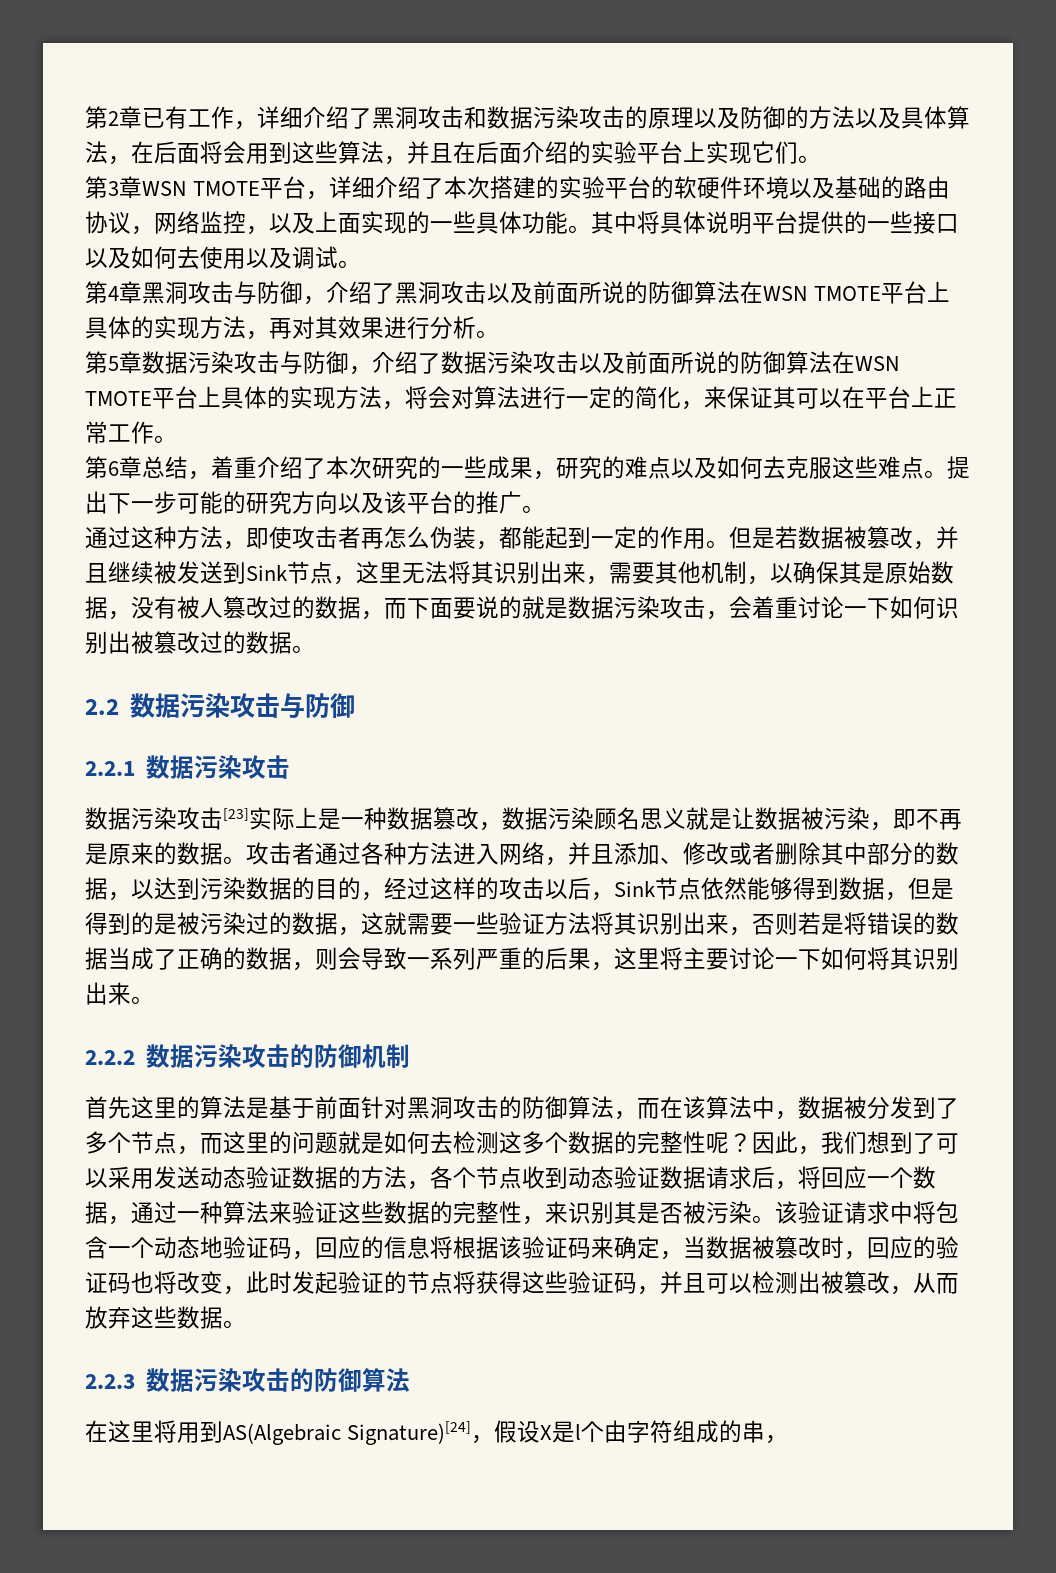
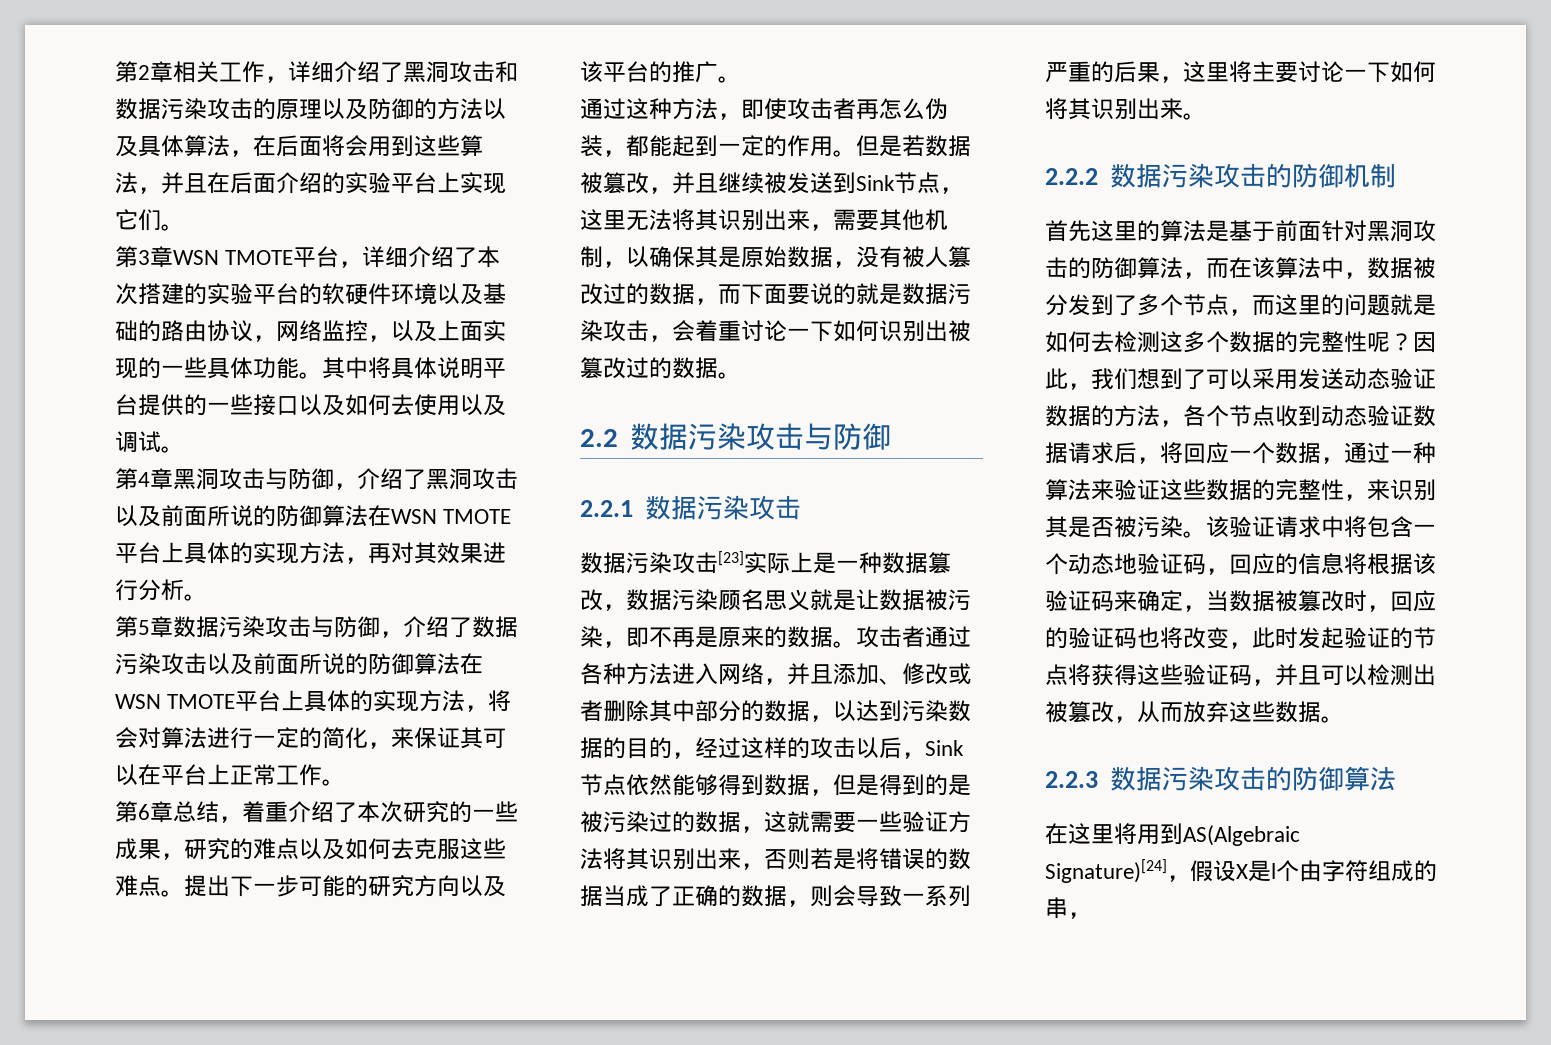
- 第2章已有工作，详细介绍了黑洞攻击和数据污染攻击的原理以及防御的方法以及具体算法，在后面将会用到这些算法，并且在后面介绍的实验平台上实现它们。
+ 第2章相关工作，详细介绍了黑洞攻击和数据污染攻击的原理以及防御的方法以及具体算法，在后面将会用到这些算法，并且在后面介绍的实验平台上实现它们。

